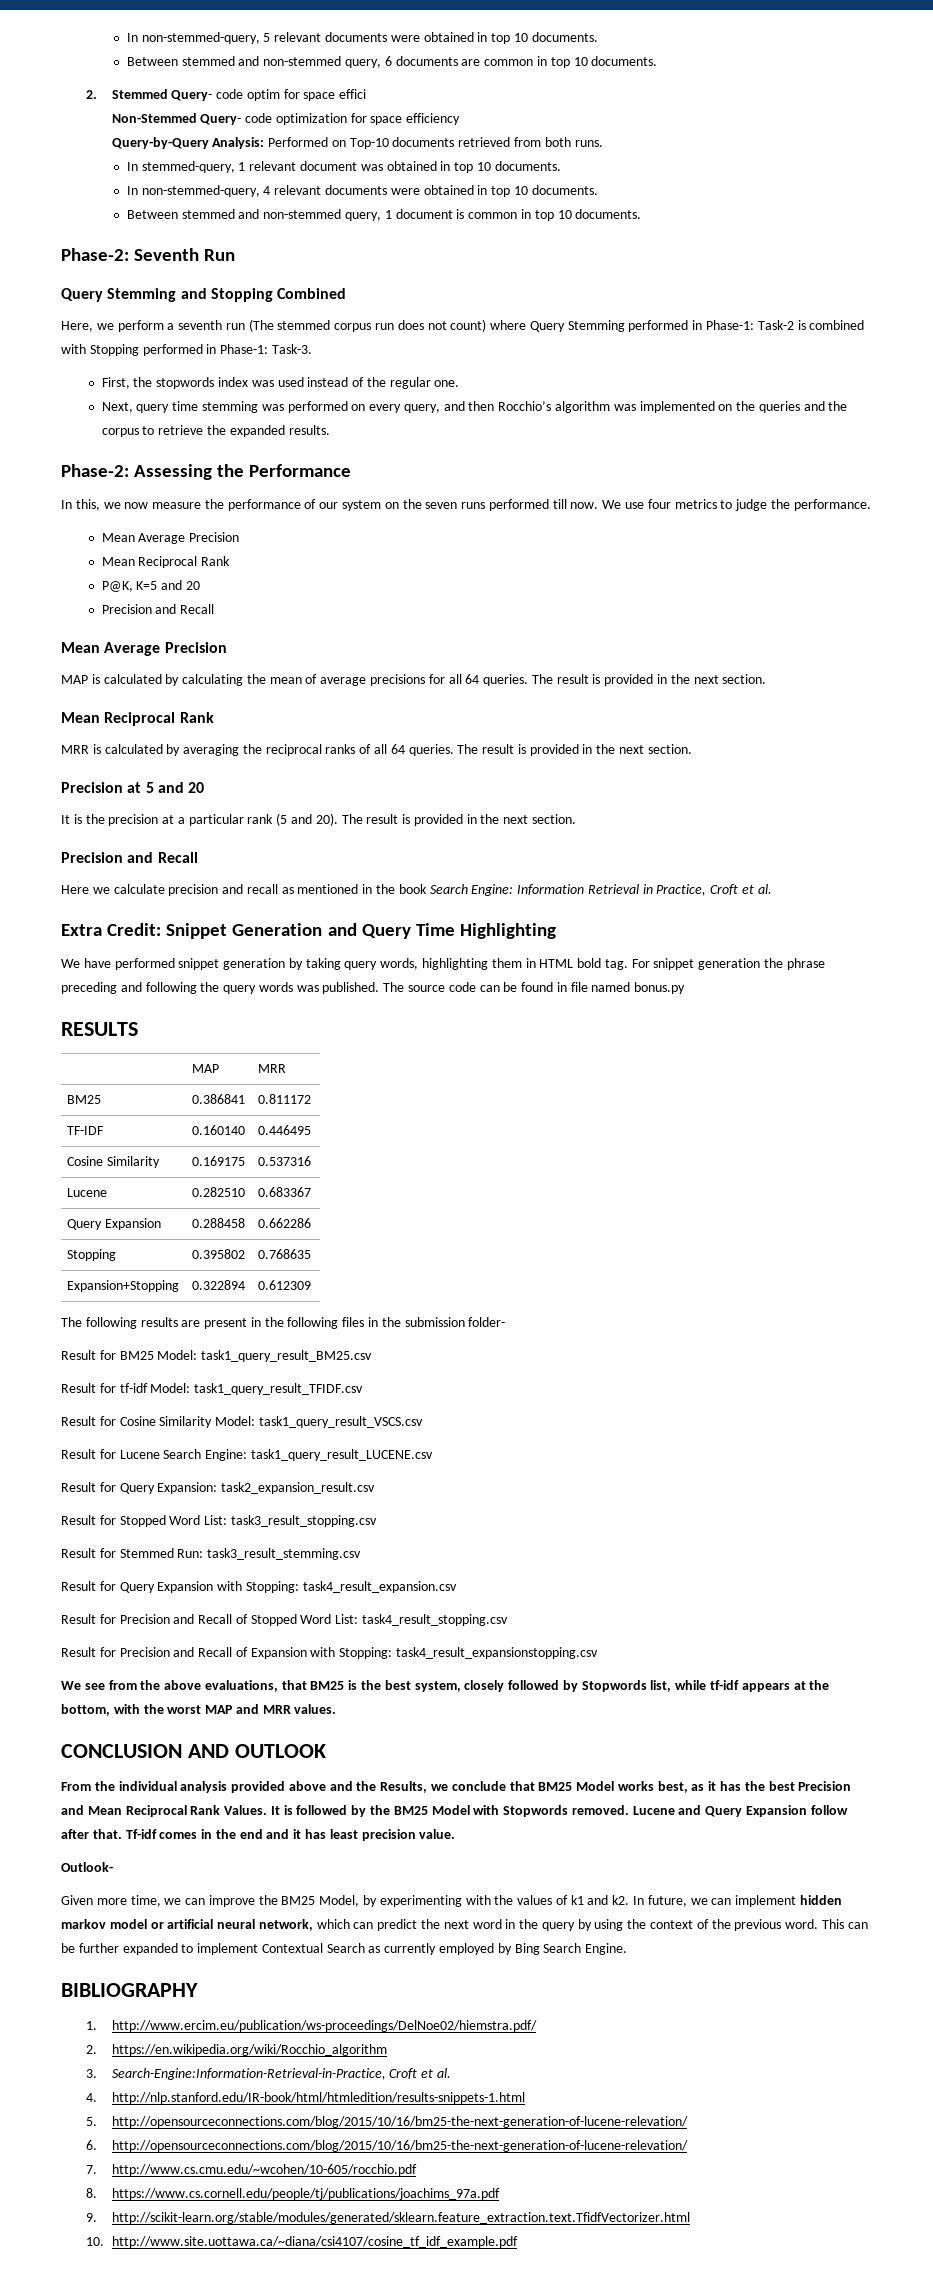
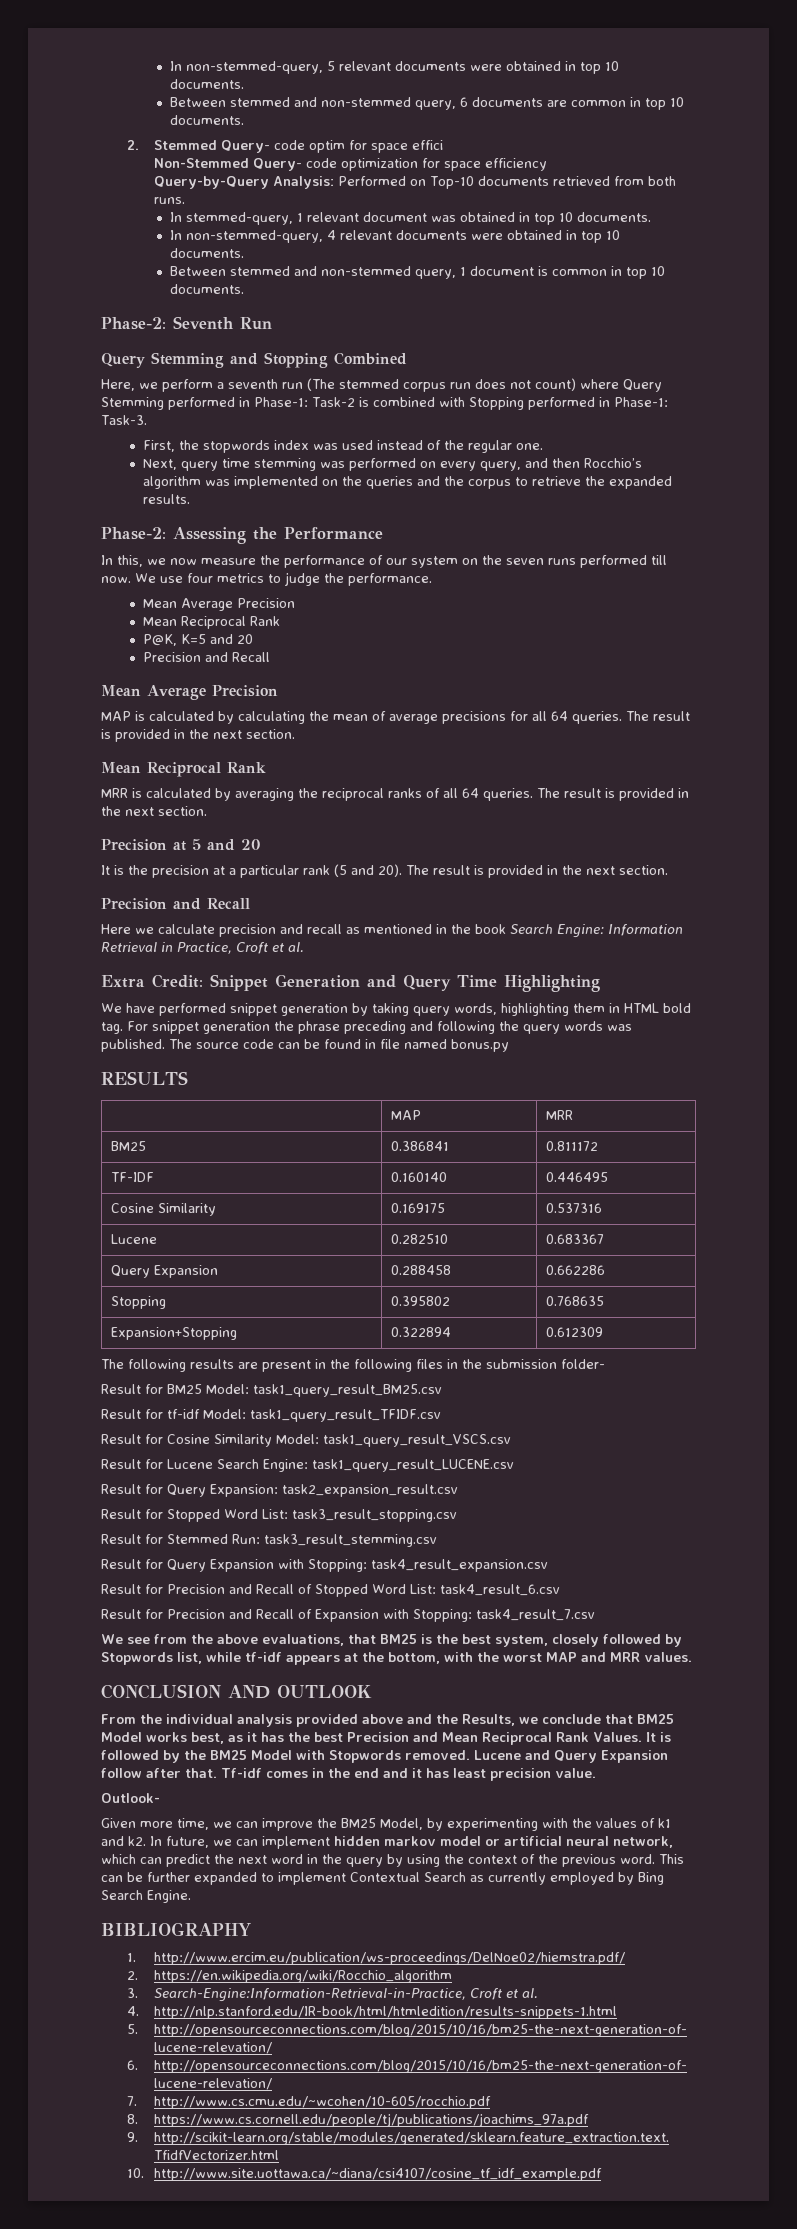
- Result for Precision and Recall of Stopped Word List: task4_result_stopping.csv
+ Result for Precision and Recall of Stopped Word List: task4_result_6.csv
- Result for Precision and Recall of Expansion with Stopping: task4_result_expansionstopping.csv
+ Result for Precision and Recall of Expansion with Stopping: task4_result_7.csv

